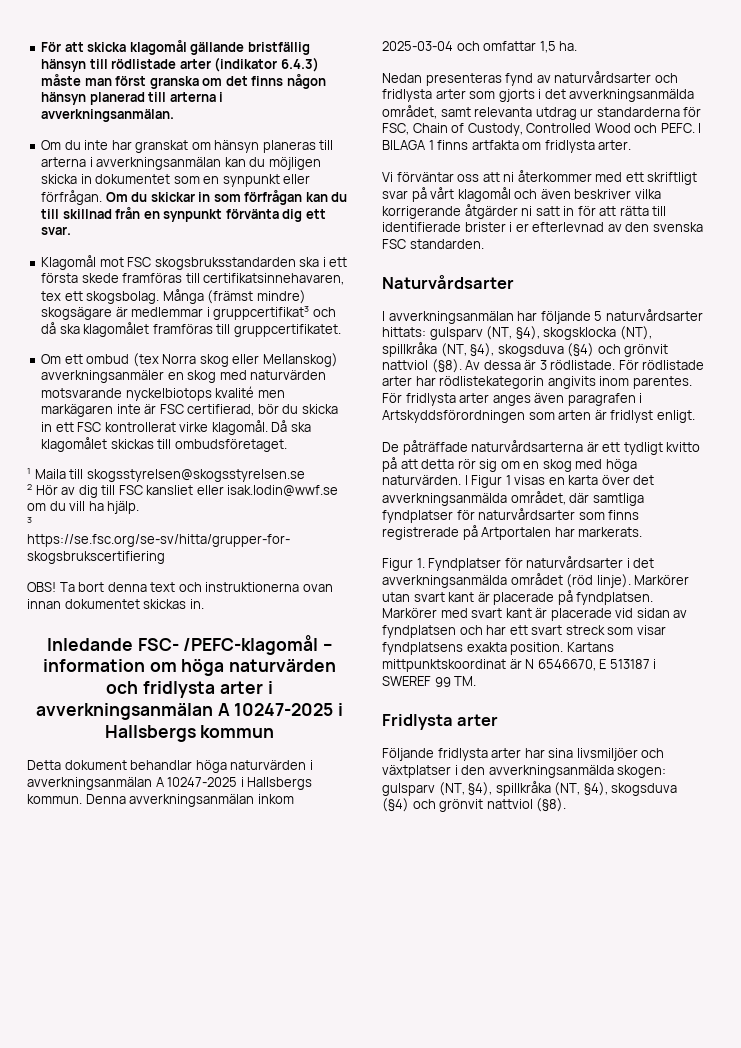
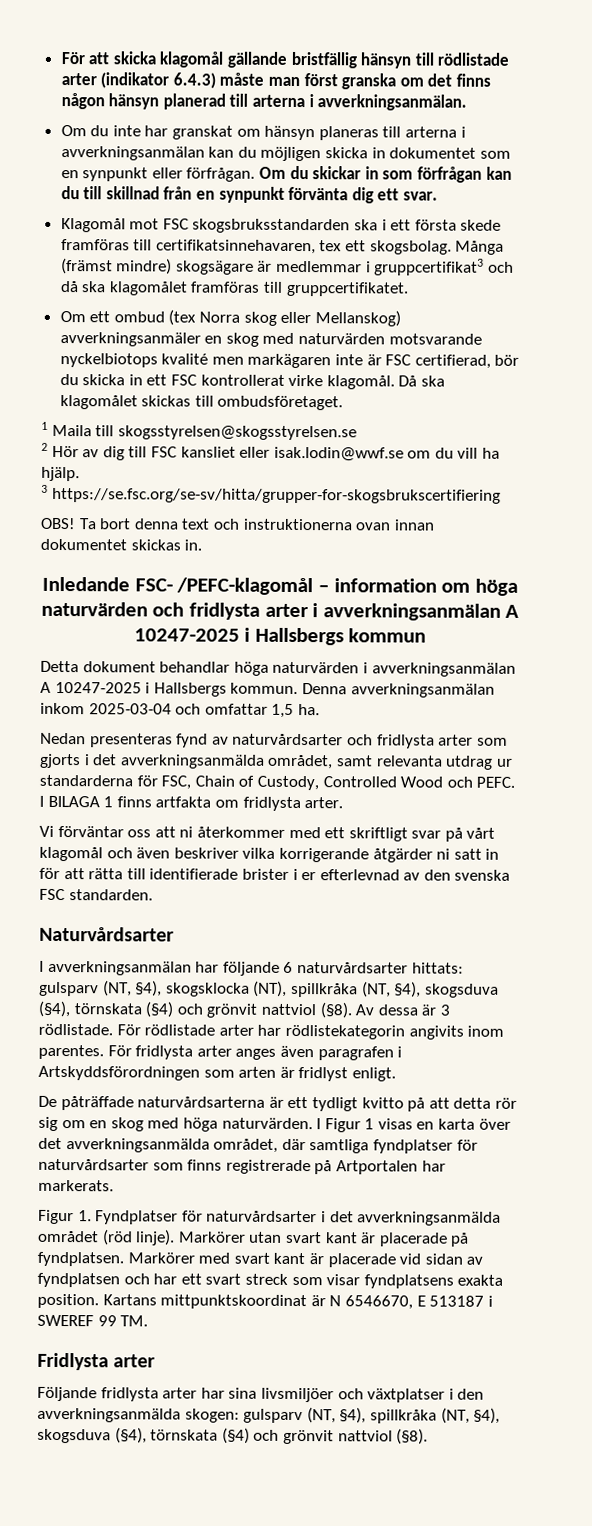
- I avverkningsanmälan har följande 5 naturvårdsarter hittats: gulsparv (NT, §4), skogsklocka (NT), spillkråka (NT, §4), skogsduva (§4) och grönvit nattviol (§8).
+ I avverkningsanmälan har följande 6 naturvårdsarter hittats: gulsparv (NT, §4), skogsklocka (NT), spillkråka (NT, §4), skogsduva (§4), törnskata (§4) och grönvit nattviol (§8).
- Följande fridlysta arter har sina livsmiljöer och växtplatser i den avverkningsanmälda skogen: gulsparv (NT, §4), spillkråka (NT, §4), skogsduva (§4) och grönvit nattviol (§8).
+ Följande fridlysta arter har sina livsmiljöer och växtplatser i den avverkningsanmälda skogen: gulsparv (NT, §4), spillkråka (NT, §4), skogsduva (§4), törnskata (§4) och grönvit nattviol (§8).

